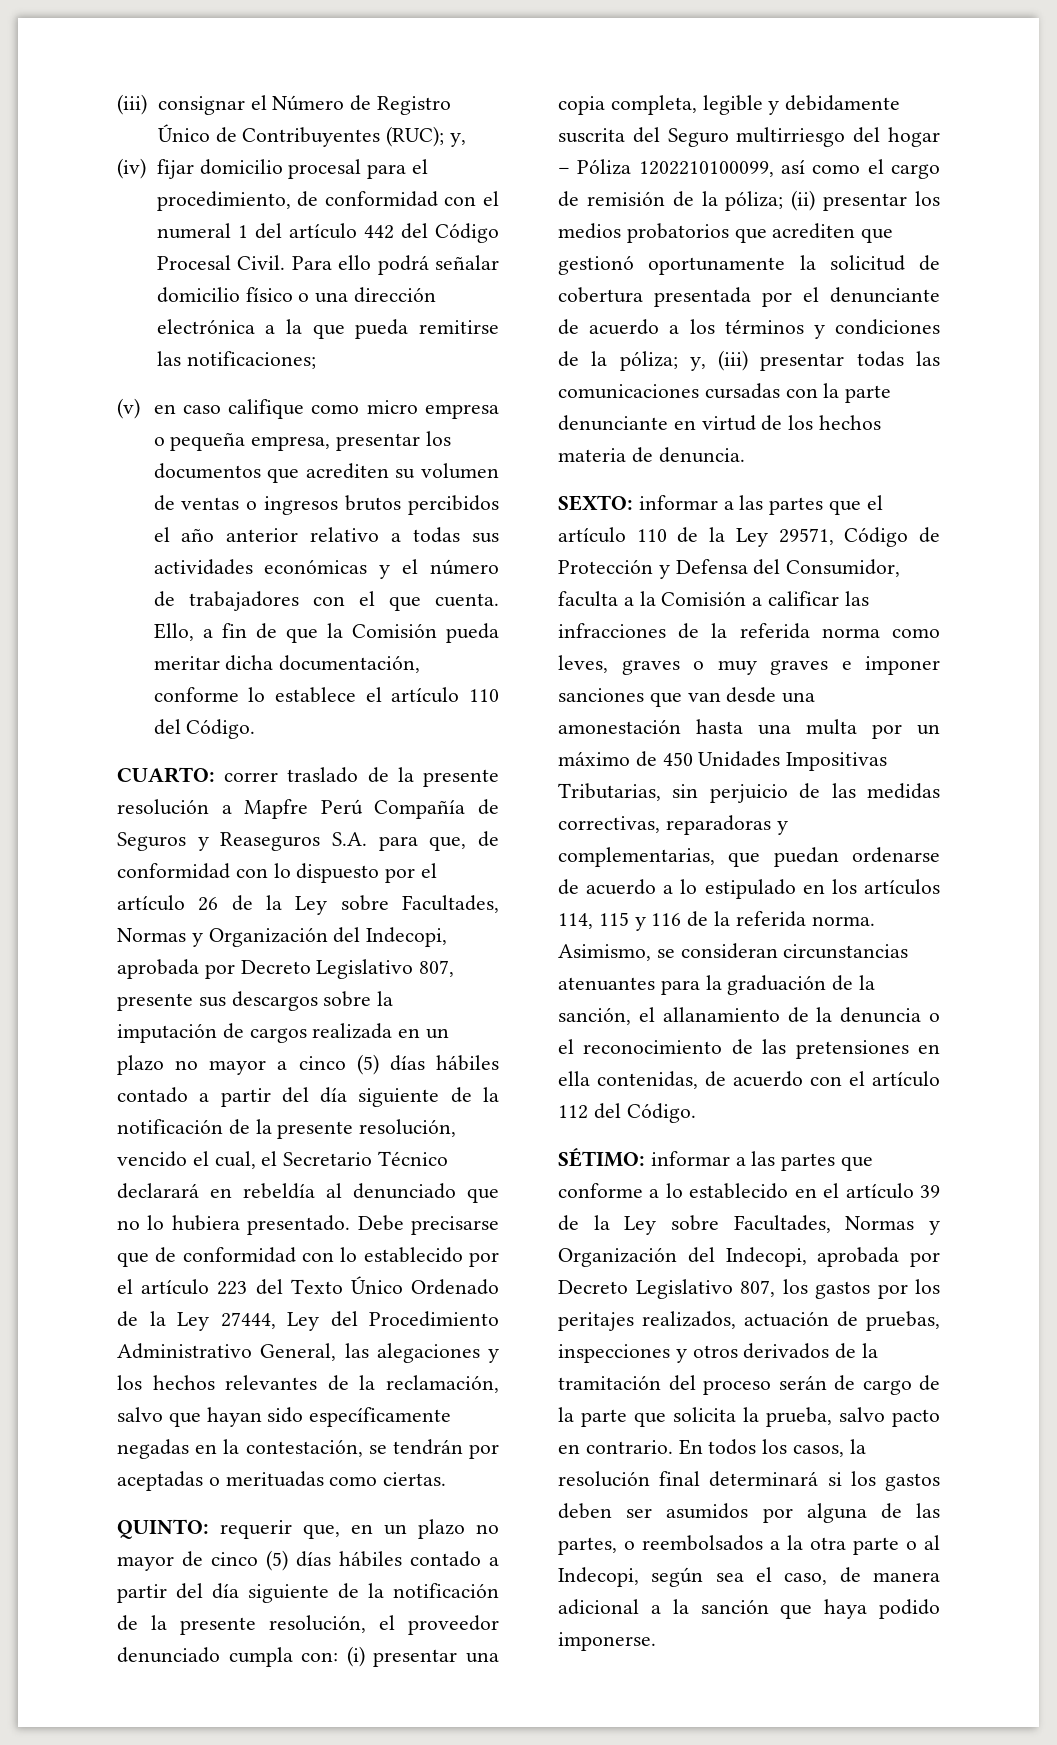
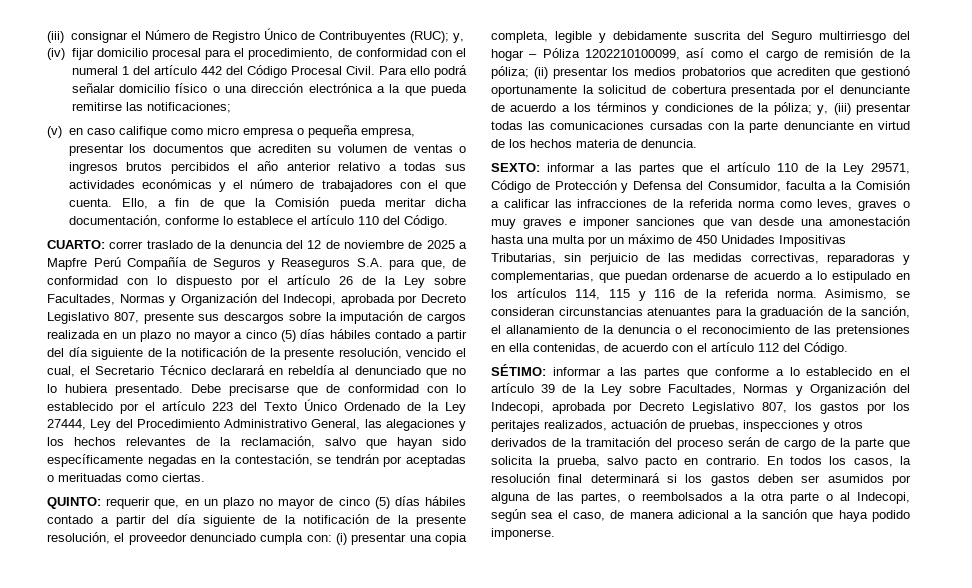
- correr traslado de la presente resolución a Mapfre Perú Compañía de Seguros y Reaseguros S.A. para que, de conformidad con lo dispuesto por el artículo 26 de la Ley sobre Facultades, Normas y Organización del Indecopi, aprobada por Decreto Legislativo 807, presente sus descargos sobre la imputación de cargos realizada en un plazo no mayor a cinco (5) días hábiles contado a partir del día siguiente de la notificación de la presente resolución, vencido el cual, el Secretario Técnico declarará en rebeldía al denunciado que no lo hubiera presentado.
+ correr traslado de la denuncia del 12 de noviembre de 2025 a Mapfre Perú Compañía de Seguros y Reaseguros S.A. para que, de conformidad con lo dispuesto por el artículo 26 de la Ley sobre Facultades, Normas y Organización del Indecopi, aprobada por Decreto Legislativo 807, presente sus descargos sobre la imputación de cargos realizada en un plazo no mayor a cinco (5) días hábiles contado a partir del día siguiente de la notificación de la presente resolución, vencido el cual, el Secretario Técnico declarará en rebeldía al denunciado que no lo hubiera presentado.

